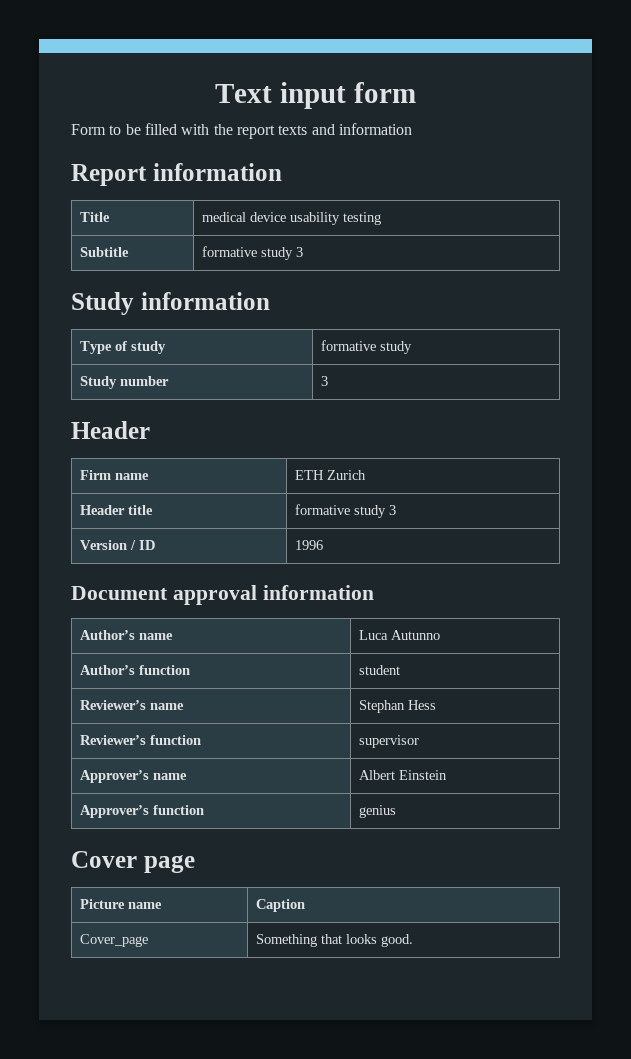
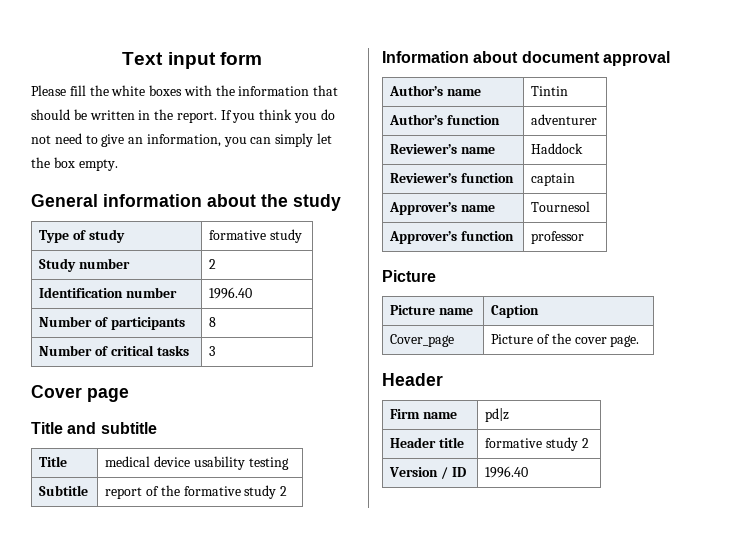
- Form to be filled with the report texts and information
- Report information
- Title | medical device usability testing
- Subtitle | formative study 3
- Study information
+ Please fill the white boxes with the information that should be written in the report. If you think you do not need to give an information, you can simply let the box empty.
+ General information about the study
- Study number | 3
- Header
- Firm name | ETH Zurich
- Header title | formative study 3
- Version / ID | 1996
- Document approval information
+ Study number | 2
+ Identification number | 1996.40
+ Number of participants | 8
+ Number of critical tasks | 3
+ Cover page
+ Title and subtitle
+ Title | medical device usability testing
+ Subtitle | report of the formative study 2
+ Information about document approval
- Author’s name | Luca Autunno
+ Author’s name | Tintin
- Author’s function | student
+ Author’s function | adventurer
- Reviewer’s name | Stephan Hess
+ Reviewer’s name | Haddock
- Reviewer’s function | supervisor
+ Reviewer’s function | captain
- Approver’s name | Albert Einstein
+ Approver’s name | Tournesol
- Approver’s function | genius
- Cover page
+ Approver’s function | professor
+ Picture
- Cover_page | Something that looks good.
+ Cover_page | Picture of the cover page.
+ Header
+ Firm name | pd|z
+ Header title | formative study 2
+ Version / ID | 1996.40

